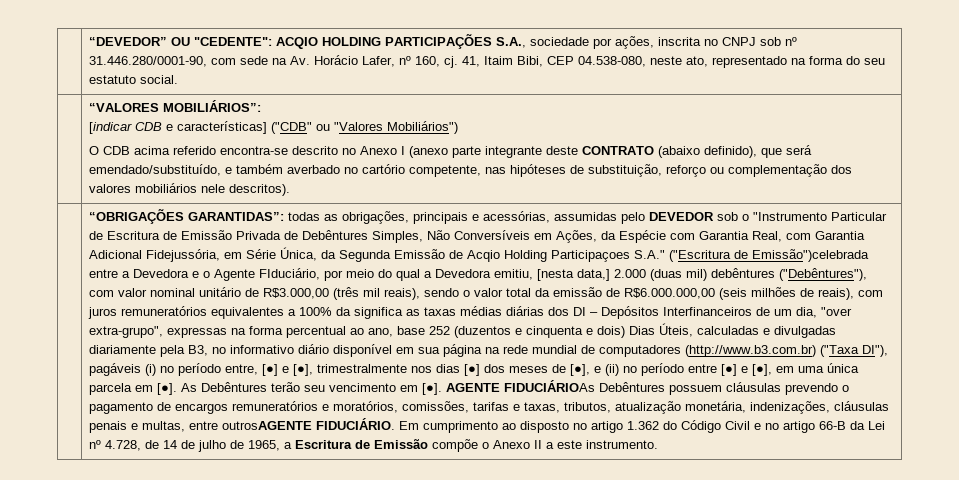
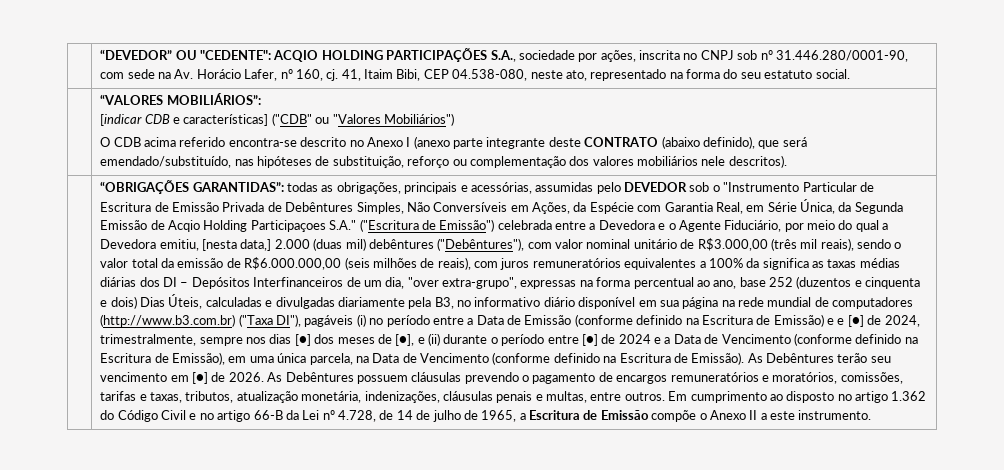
- O CDB acima referido encontra-se descrito no Anexo I (anexo parte integrante deste CONTRATO (abaixo definido), que será emendado/substituído, e também averbado no cartório competente, nas hipóteses de substituição, reforço ou complementação dos valores mobiliários nele descritos).
+ O CDB acima referido encontra-se descrito no Anexo I (anexo parte integrante deste CONTRATO (abaixo definido), que será emendado/substituído, nas hipóteses de substituição, reforço ou complementação dos valores mobiliários nele descritos).
- todas as obrigações, principais e acessórias, assumidas pelo DEVEDOR sob o "Instrumento Particular de Escritura de Emissão Privada de Debêntures Simples, Não Conversíveis em Ações, da Espécie com Garantia Real, com Garantia Adicional Fidejussória, em Série Única, da Segunda Emissão de Acqio Holding Participaçoes S.A." ("Escritura de Emissão")celebrada entre a Devedora e o Agente FIduciário, por meio do qual a Devedora emitiu, [nesta data,] 2.000 (duas mil) debêntures ("Debêntures"), com valor nominal unitário de R$3.000,00 (três mil reais), sendo o valor total da emissão de R$6.000.000,00 (seis milhões de reais), com juros remuneratórios equivalentes a 100% da significa as taxas médias diárias dos DI – Depósitos Interfinanceiros de um dia, "over extra-grupo", expressas na forma percentual ao ano, base 252 (duzentos e cinquenta e dois) Dias Úteis, calculadas e divulgadas diariamente pela B3, no informativo diário disponível em sua página na rede mundial de computadores (http://www.b3.com.br) ("Taxa DI"), pagáveis (i) no período entre, [●] e [●], trimestralmente nos dias [●] dos meses de [●], e (ii) no período entre [●] e [●], em uma única parcela em [●].
+ todas as obrigações, principais e acessórias, assumidas pelo DEVEDOR sob o "Instrumento Particular de Escritura de Emissão Privada de Debêntures Simples, Não Conversíveis em Ações, da Espécie com Garantia Real, em Série Única, da Segunda Emissão de Acqio Holding Participaçoes S.A." ("Escritura de Emissão") celebrada entre a Devedora e o Agente Fiduciário, por meio do qual a Devedora emitiu, [nesta data,] 2.000 (duas mil) debêntures ("Debêntures"), com valor nominal unitário de R$3.000,00 (três mil reais), sendo o valor total da emissão de R$6.000.000,00 (seis milhões de reais), com juros remuneratórios equivalentes a 100% da significa as taxas médias diárias dos DI – Depósitos Interfinanceiros de um dia, "over extra-grupo", expressas na forma percentual ao ano, base 252 (duzentos e cinquenta e dois) Dias Úteis, calculadas e divulgadas diariamente pela B3, no informativo diário disponível em sua página na rede mundial de computadores (http://www.b3.com.br) ("Taxa DI"), pagáveis (i) no período entre a Data de Emissão (conforme definido na Escritura de Emissão) e e [●] de 2024, trimestralmente, sempre nos dias [●] dos meses de [●], e (ii) durante o período entre [●] de 2024 e a Data de Vencimento (conforme definido na Escritura de Emissão), em uma única parcela, na Data de Vencimento (conforme definido na Escritura de Emissão).
- As Debêntures terão seu vencimento em [●]. AGENTE FIDUCIÁRIOAs Debêntures possuem cláusulas prevendo o pagamento de encargos remuneratórios e moratórios, comissões, tarifas e taxas, tributos, atualização monetária, indenizações, cláusulas penais e multas, entre outrosAGENTE FIDUCIÁRIO.
+ As Debêntures terão seu vencimento em [●] de 2026. As Debêntures possuem cláusulas prevendo o pagamento de encargos remuneratórios e moratórios, comissões, tarifas e taxas, tributos, atualização monetária, indenizações, cláusulas penais e multas, entre outros.

